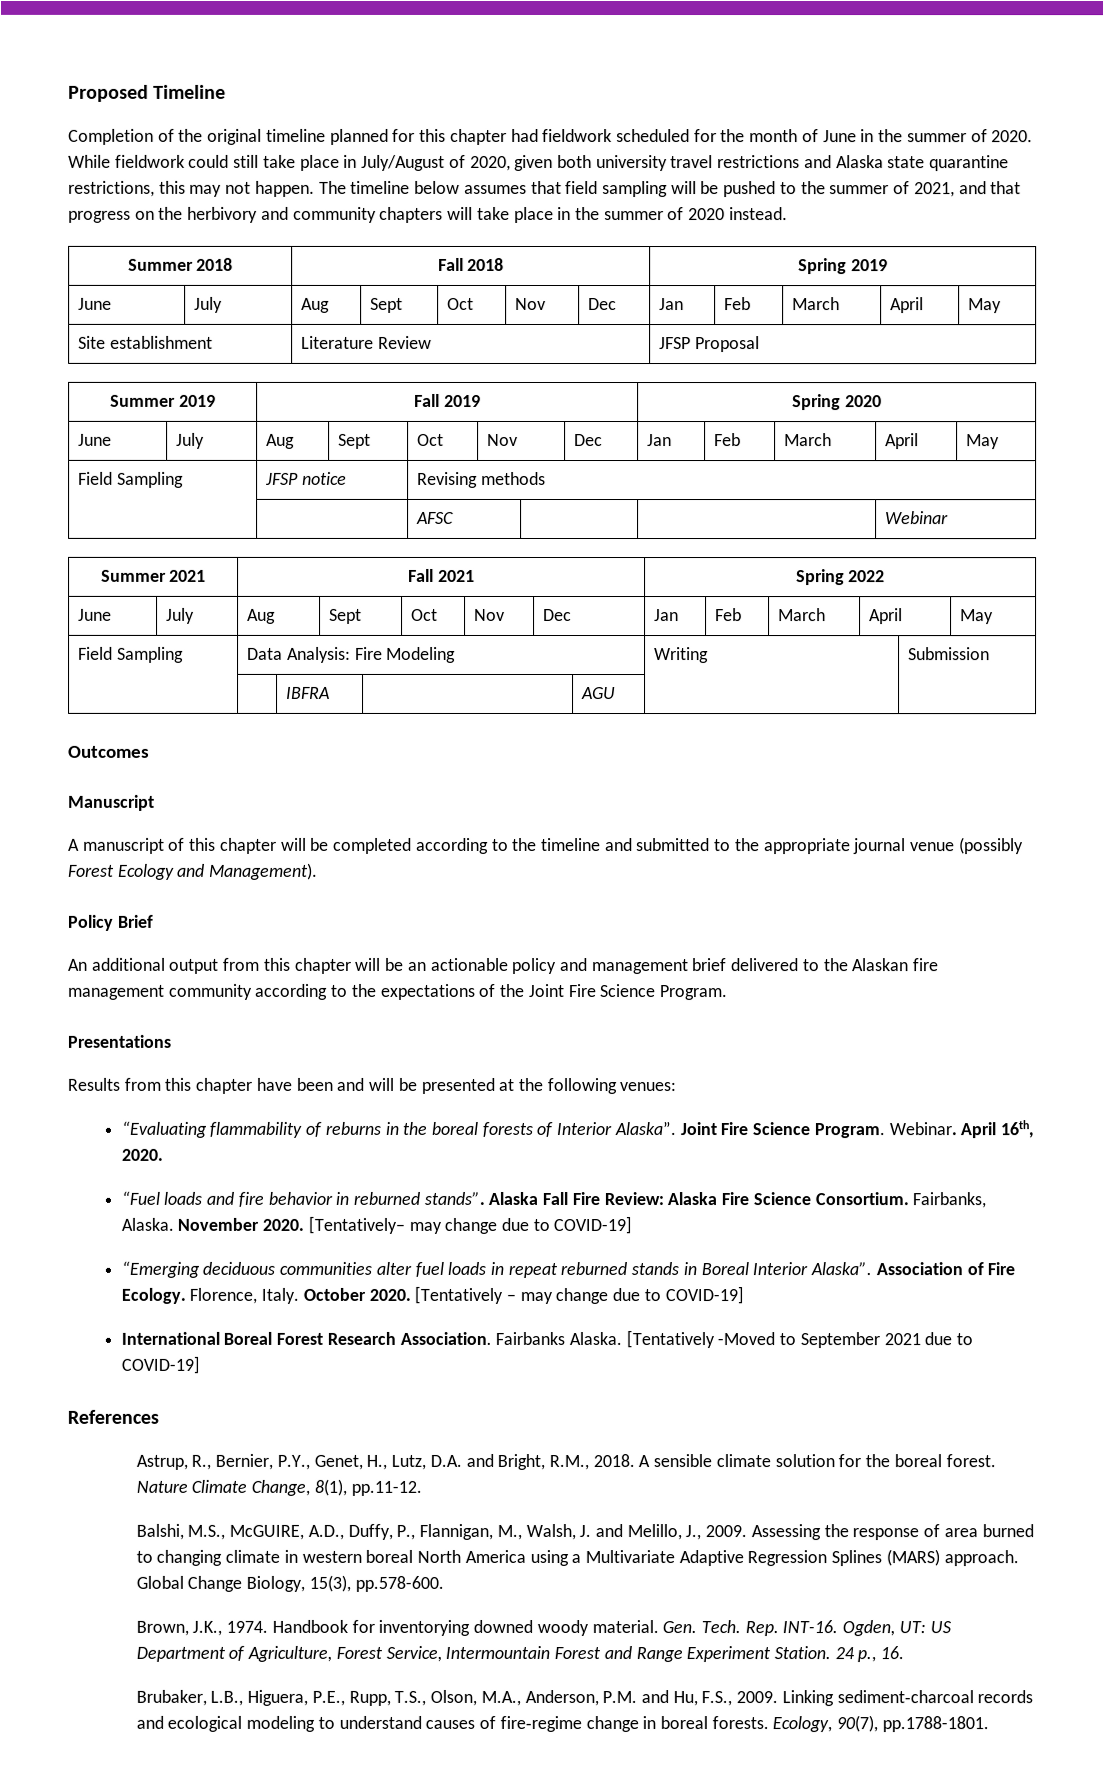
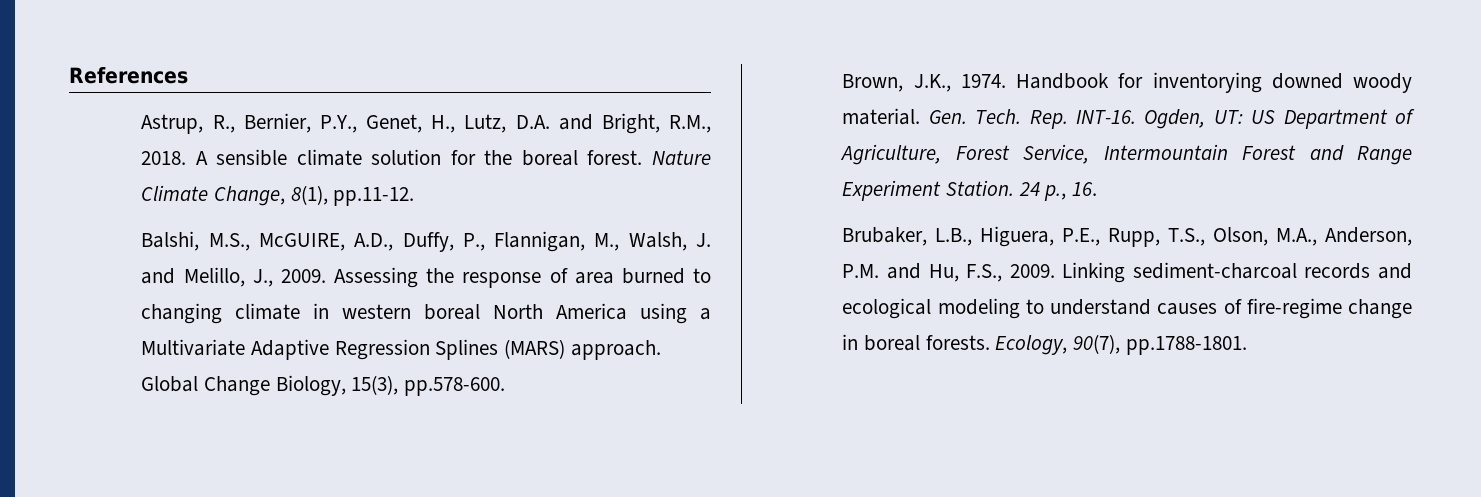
- Proposed Timeline
- Completion of the original timeline planned for this chapter had fieldwork scheduled for the month of June in the summer of 2020. While fieldwork could still take place in July/August of 2020, given both university travel restrictions and Alaska state quarantine restrictions, this may not happen. The timeline below assumes that field sampling will be pushed to the summer of 2021, and that progress on the herbivory and community chapters will take place in the summer of 2020 instead.
- Summer 2018 | Fall 2018 | Spring 2019
- June | July | Aug | Sept | Oct | Nov | Dec | Jan | Feb | March | April | May
- Site establishment | Literature Review | JFSP Proposal
- Summer 2019 | Fall 2019 | Spring 2020
- June | July | Aug | Sept | Oct | Nov | Dec | Jan | Feb | March | April | May
- Field Sampling | JFSP notice | Revising methods
- | | AFSC | | | Webinar
- Summer 2021 | Fall 2021 | Spring 2022
- June | July | Aug | Sept | Oct | Nov | Dec | Jan | Feb | March | April | May
- Field Sampling | Data Analysis: Fire Modeling | Writing | Submission
- | | IBFRA | | AGU | |
- Outcomes
- Manuscript
- A manuscript of this chapter will be completed according to the timeline and submitted to the appropriate journal venue (possibly Forest Ecology and Management).
- Policy Brief
- An additional output from this chapter will be an actionable policy and management brief delivered to the Alaskan fire management community according to the expectations of the Joint Fire Science Program.
- Presentations
- Results from this chapter have been and will be presented at the following venues:
- “Evaluating flammability of reburns in the boreal forests of Interior Alaska”. Joint Fire Science Program. Webinar. April 16th, 2020.
- “Fuel loads and fire behavior in reburned stands”. Alaska Fall Fire Review: Alaska Fire Science Consortium. Fairbanks, Alaska. November 2020. [Tentatively– may change due to COVID-19]
- “Emerging deciduous communities alter fuel loads in repeat reburned stands in Boreal Interior Alaska”. Association of Fire Ecology. Florence, Italy. October 2020. [Tentatively – may change due to COVID-19]
- International Boreal Forest Research Association. Fairbanks Alaska. [Tentatively -Moved to September 2021 due to COVID-19]

